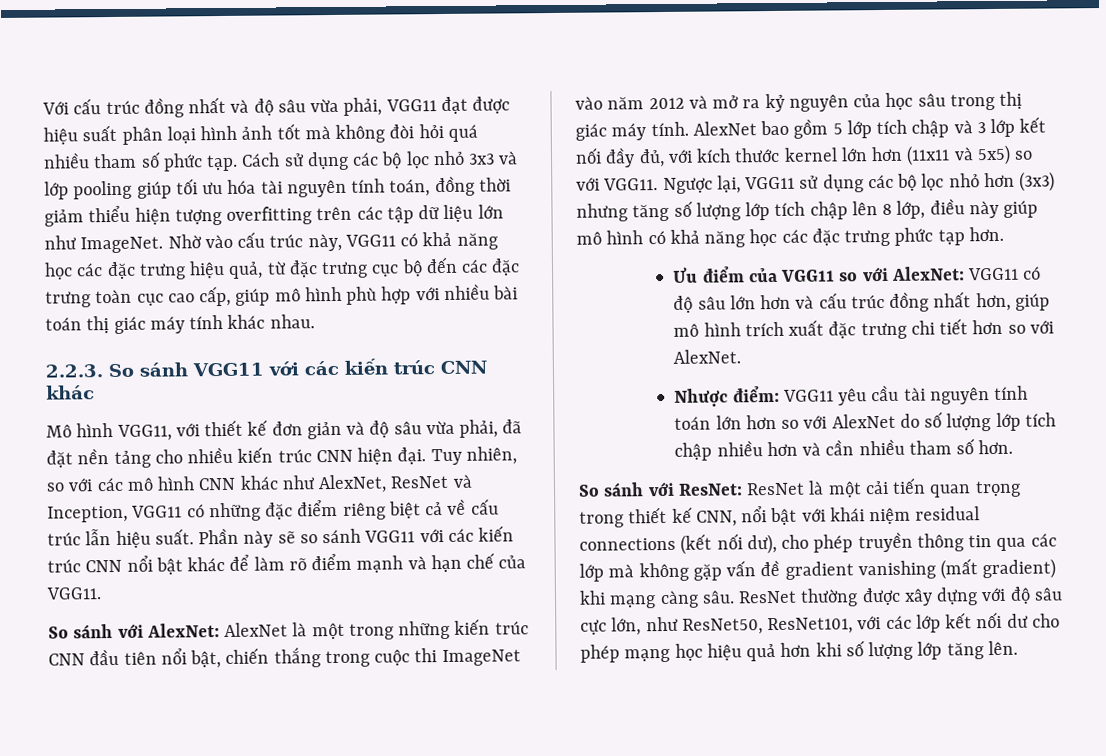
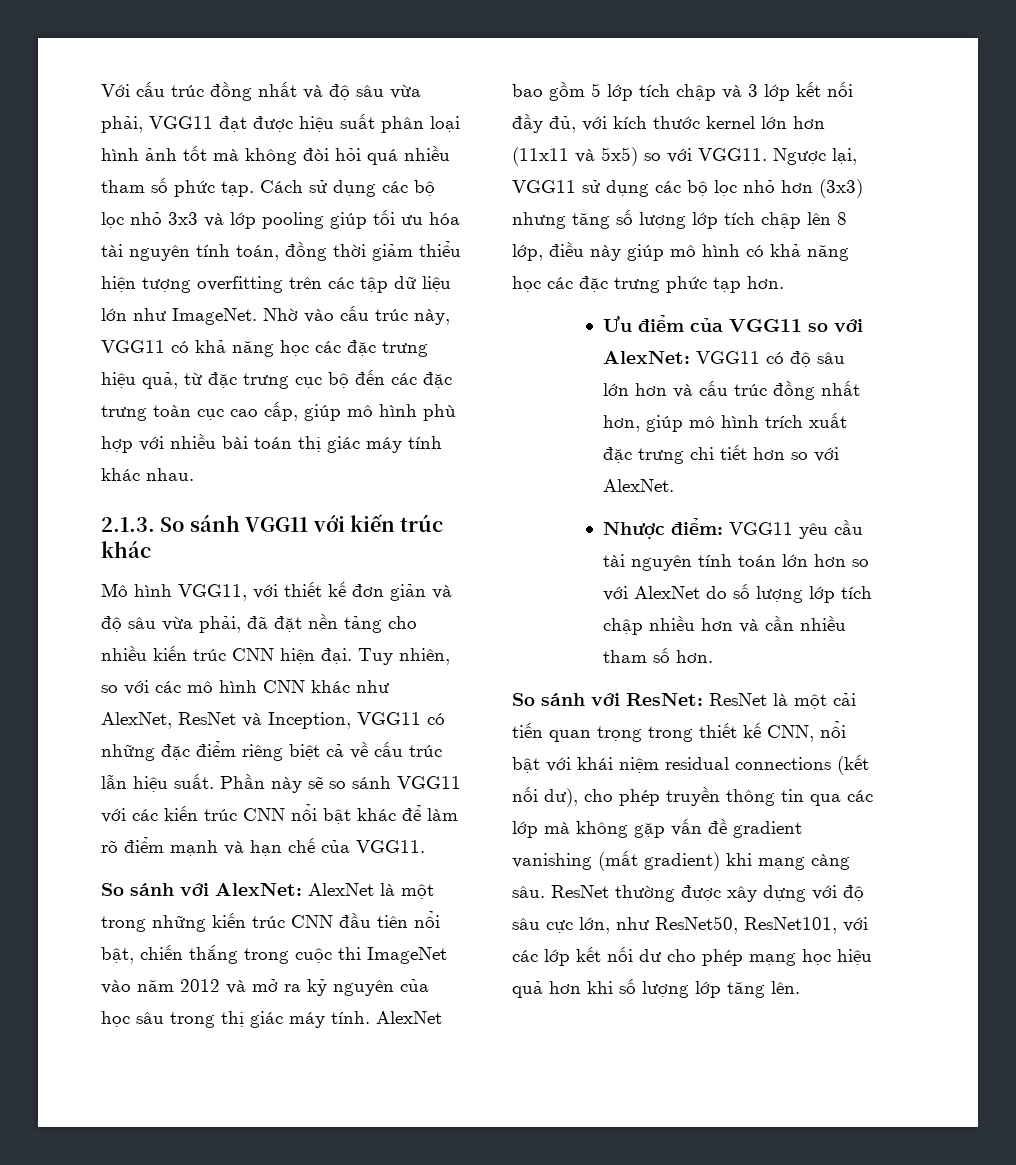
- 2.2.3. So sánh VGG11 với các kiến trúc CNN khác
+ 2.1.3. So sánh VGG11 với kiến trúc khác

